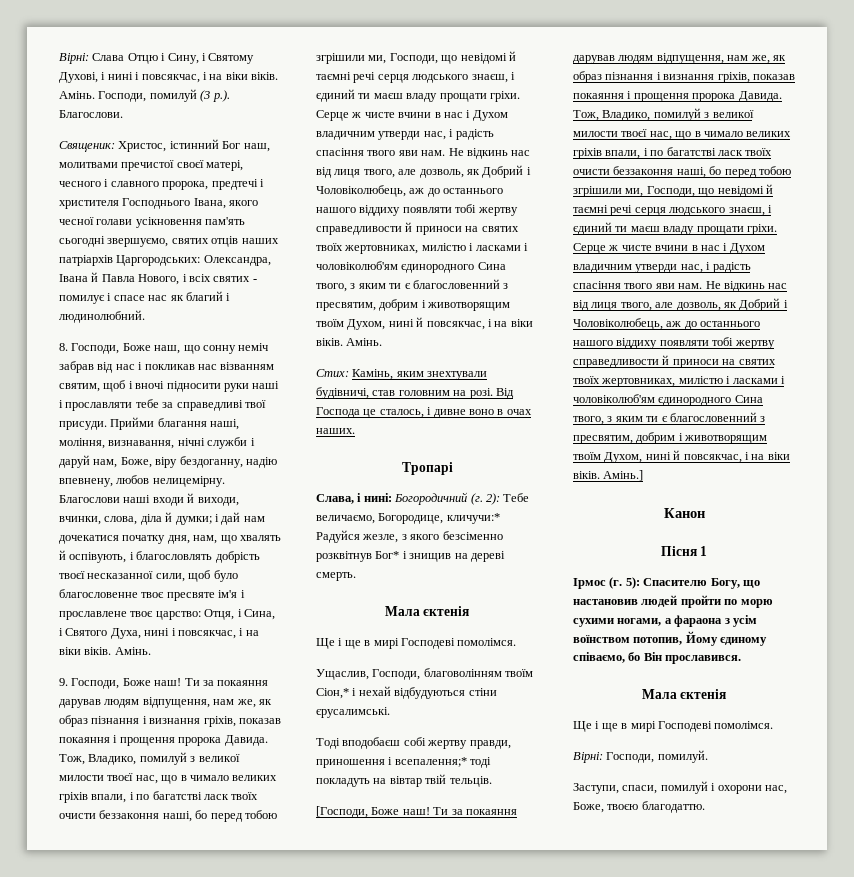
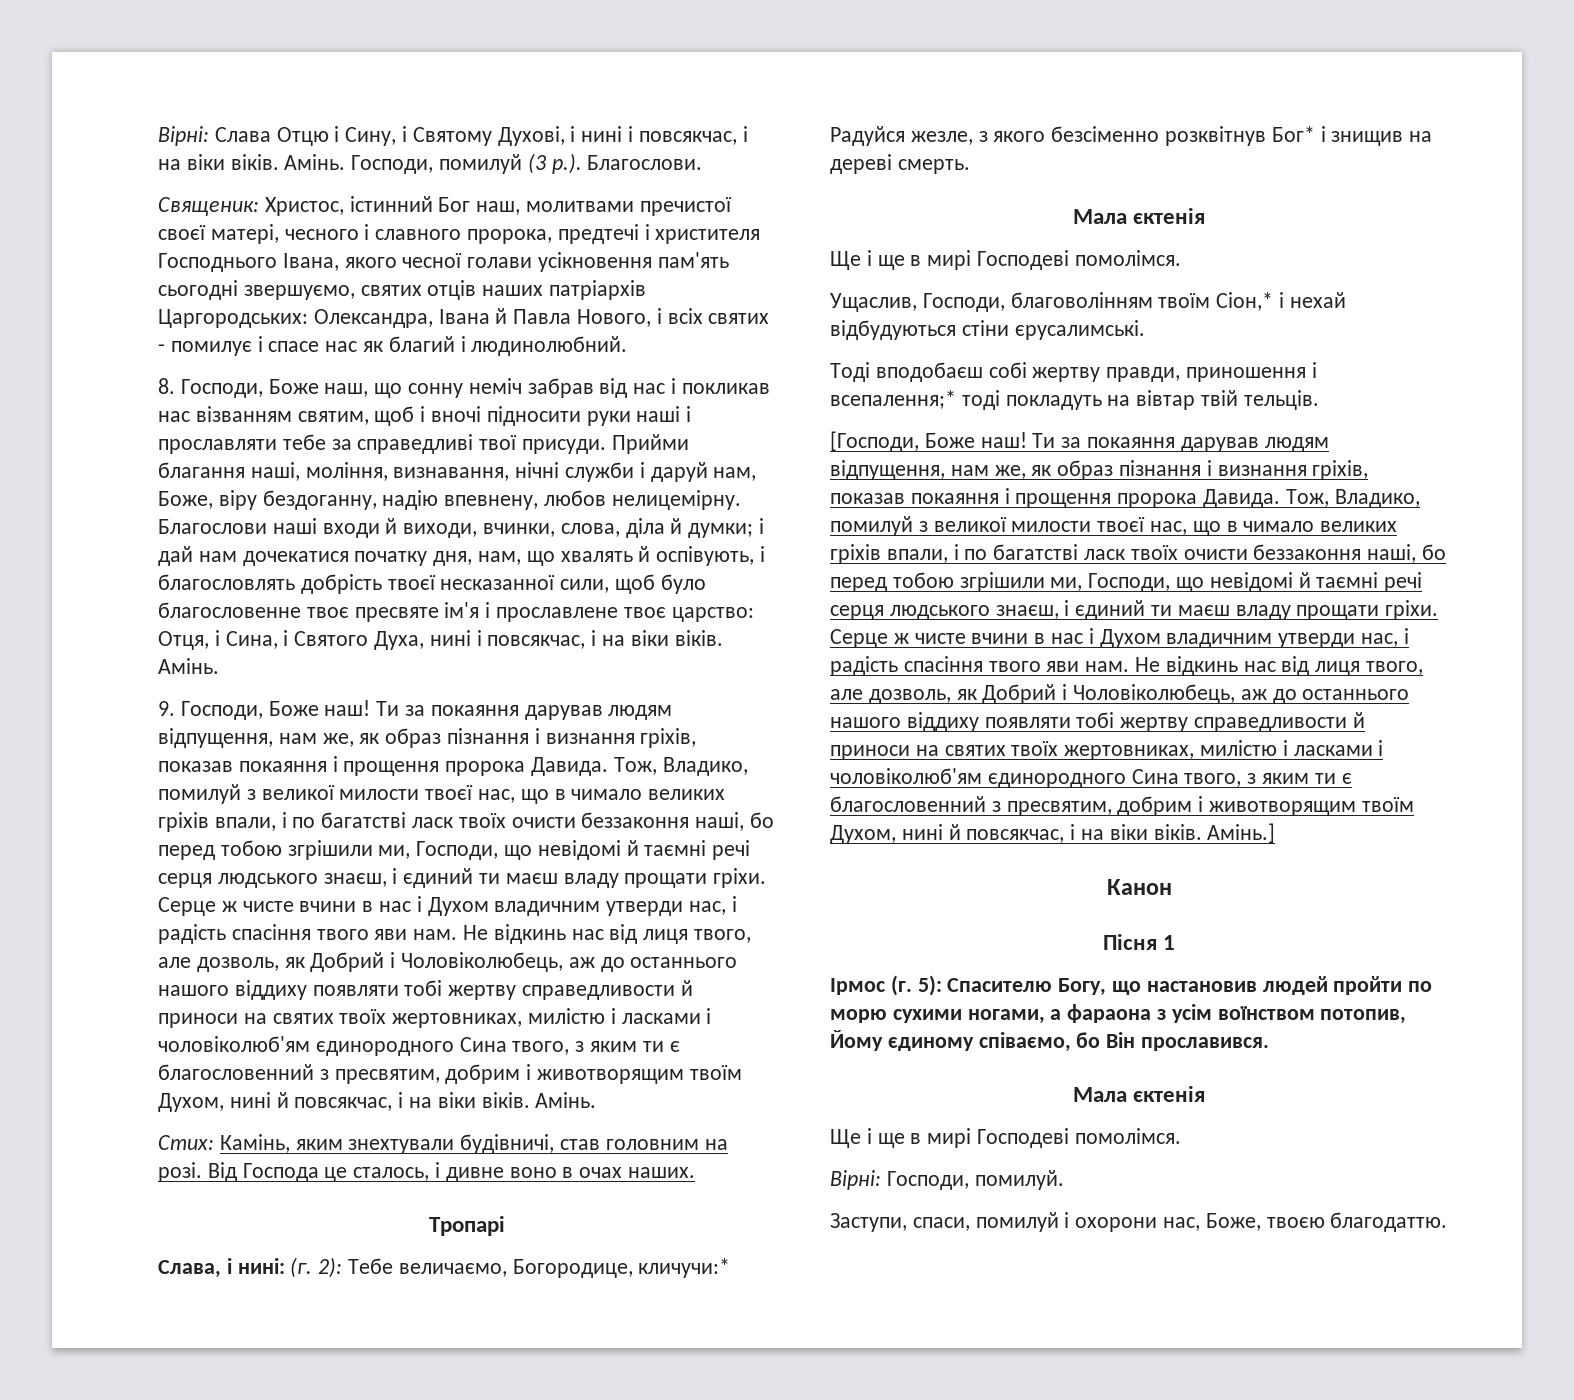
- Слава, і нині: Богородичний (г. 2): Тебе величаємо, Богородице, кличучи:* Радуйся жезле, з якого безсіменно розквітнув Бог* і знищив на дереві смерть.
+ Слава, і нині: (г. 2): Тебе величаємо, Богородице, кличучи:* Радуйся жезле, з якого безсіменно розквітнув Бог* і знищив на дереві смерть.

